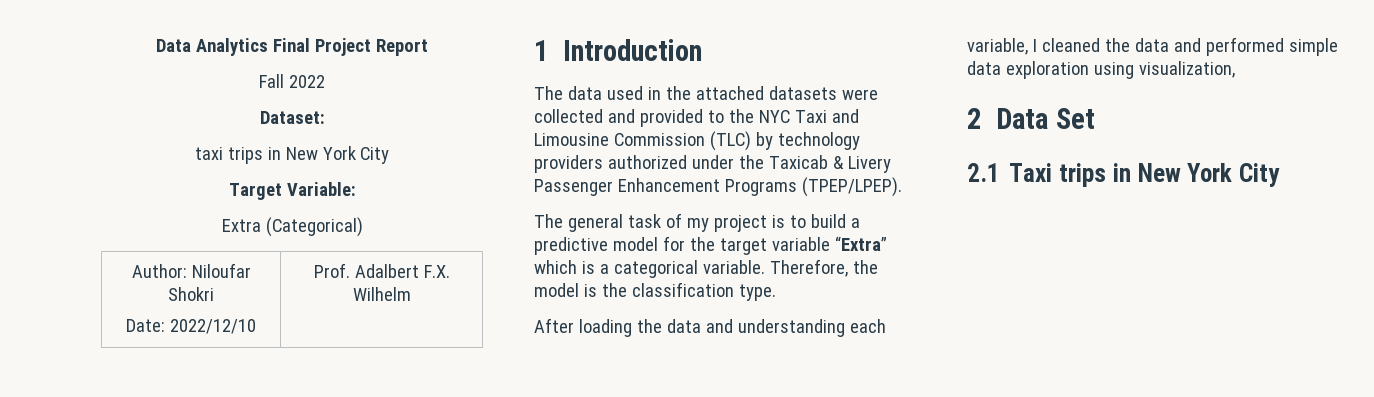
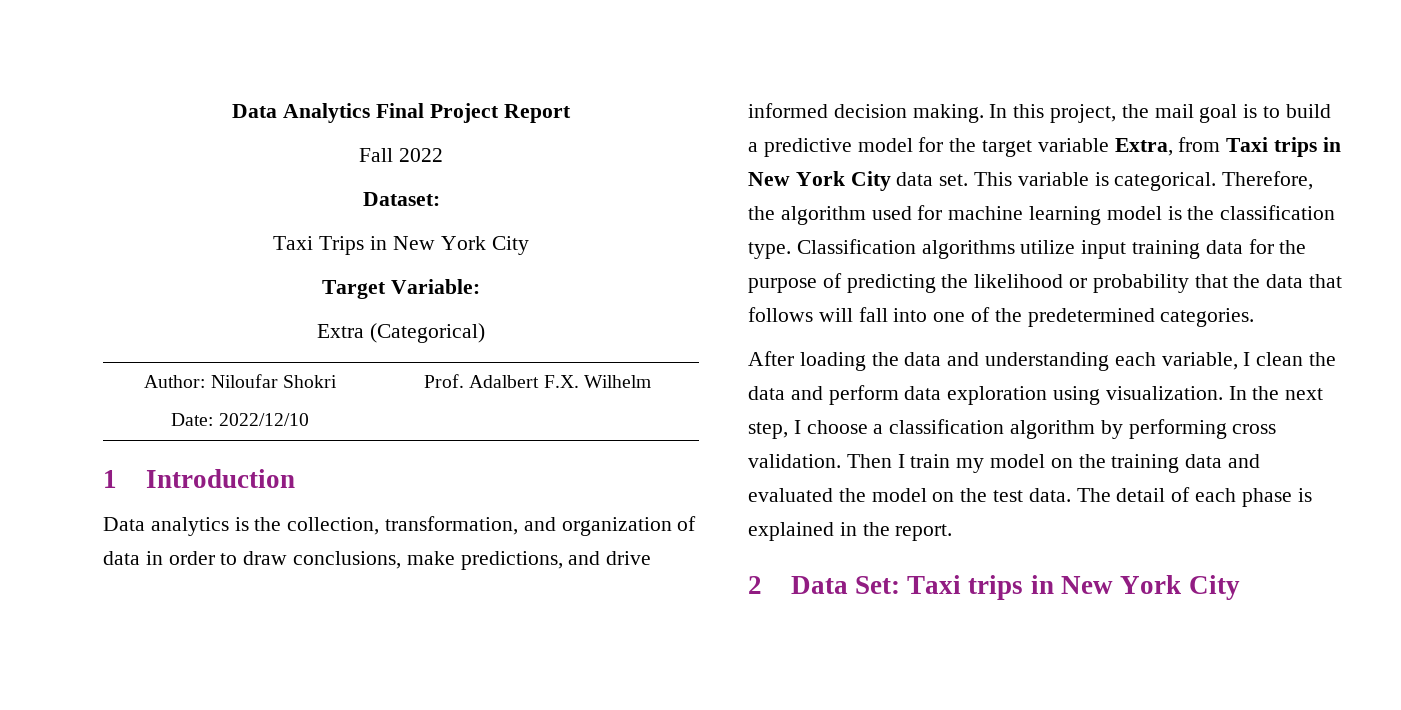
- taxi trips in New York City
+ Taxi Trips in New York City
- The data used in the attached datasets were collected and provided to the NYC Taxi and Limousine Commission (TLC) by technology providers authorized under the Taxicab & Livery Passenger Enhancement Programs (TPEP/LPEP).
- The general task of my project is to build a predictive model for the target variable “Extra” which is a categorical variable. Therefore, the model is the classification type.
+ Data analytics is the collection, transformation, and organization of data in order to draw conclusions, make predictions, and drive informed decision making. In this project, the mail goal is to build a predictive model for the target variable Extra, from Taxi trips in New York City data set. This variable is categorical. Therefore, the algorithm used for machine learning model is the classification type. Classification algorithms utilize input training data for the purpose of predicting the likelihood or probability that the data that follows will fall into one of the predetermined categories.
- After loading the data and understanding each variable, I cleaned the data and performed simple data exploration using visualization,
+ After loading the data and understanding each variable, I clean the data and perform data exploration using visualization. In the next step, I choose a classification algorithm by performing cross validation. Then I train my model on the training data and evaluated the model on the test data. The detail of each phase is explained in the report.
- 2 Data Set
- 2.1 Taxi trips in New York City
+ 2 Data Set: Taxi trips in New York City

